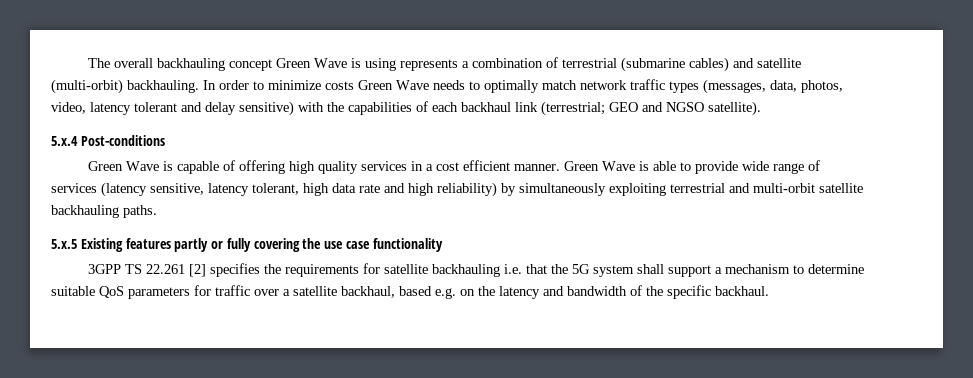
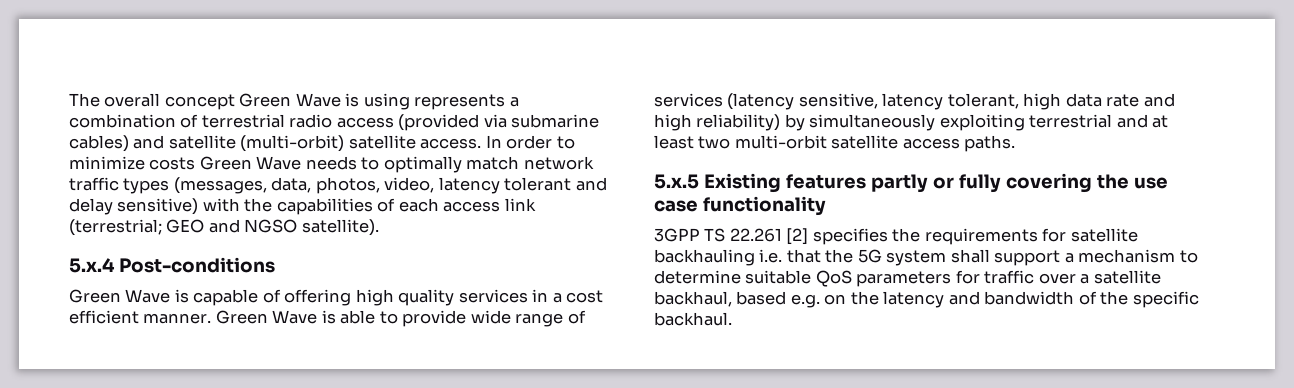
- The overall backhauling concept Green Wave is using represents a combination of terrestrial (submarine cables) and satellite (multi-orbit) backhauling.
+ The overall concept Green Wave is using represents a combination of terrestrial radio access (provided via submarine cables) and satellite (multi-orbit) satellite access.
- In order to minimize costs Green Wave needs to optimally match network traffic types (messages, data, photos, video, latency tolerant and delay sensitive) with the capabilities of each backhaul link (terrestrial; GEO and NGSO satellite).
+ In order to minimize costs Green Wave needs to optimally match network traffic types (messages, data, photos, video, latency tolerant and delay sensitive) with the capabilities of each access link (terrestrial; GEO and NGSO satellite).
- Green Wave is able to provide wide range of services (latency sensitive, latency tolerant, high data rate and high reliability) by simultaneously exploiting terrestrial and multi-orbit satellite backhauling paths.
+ Green Wave is able to provide wide range of services (latency sensitive, latency tolerant, high data rate and high reliability) by simultaneously exploiting terrestrial and at least two multi-orbit satellite access paths.

